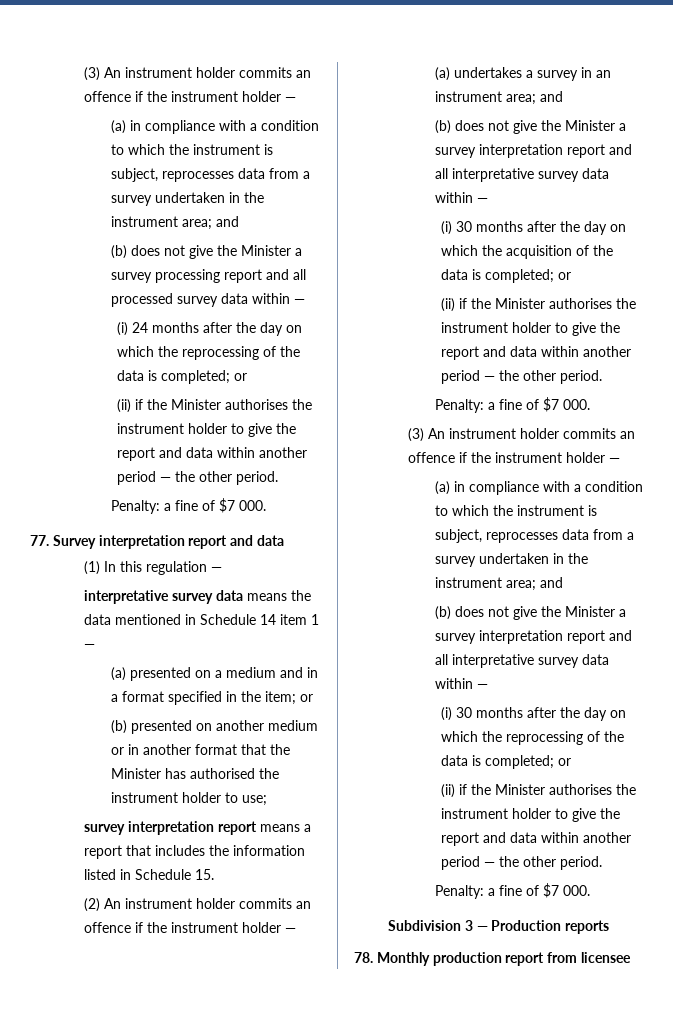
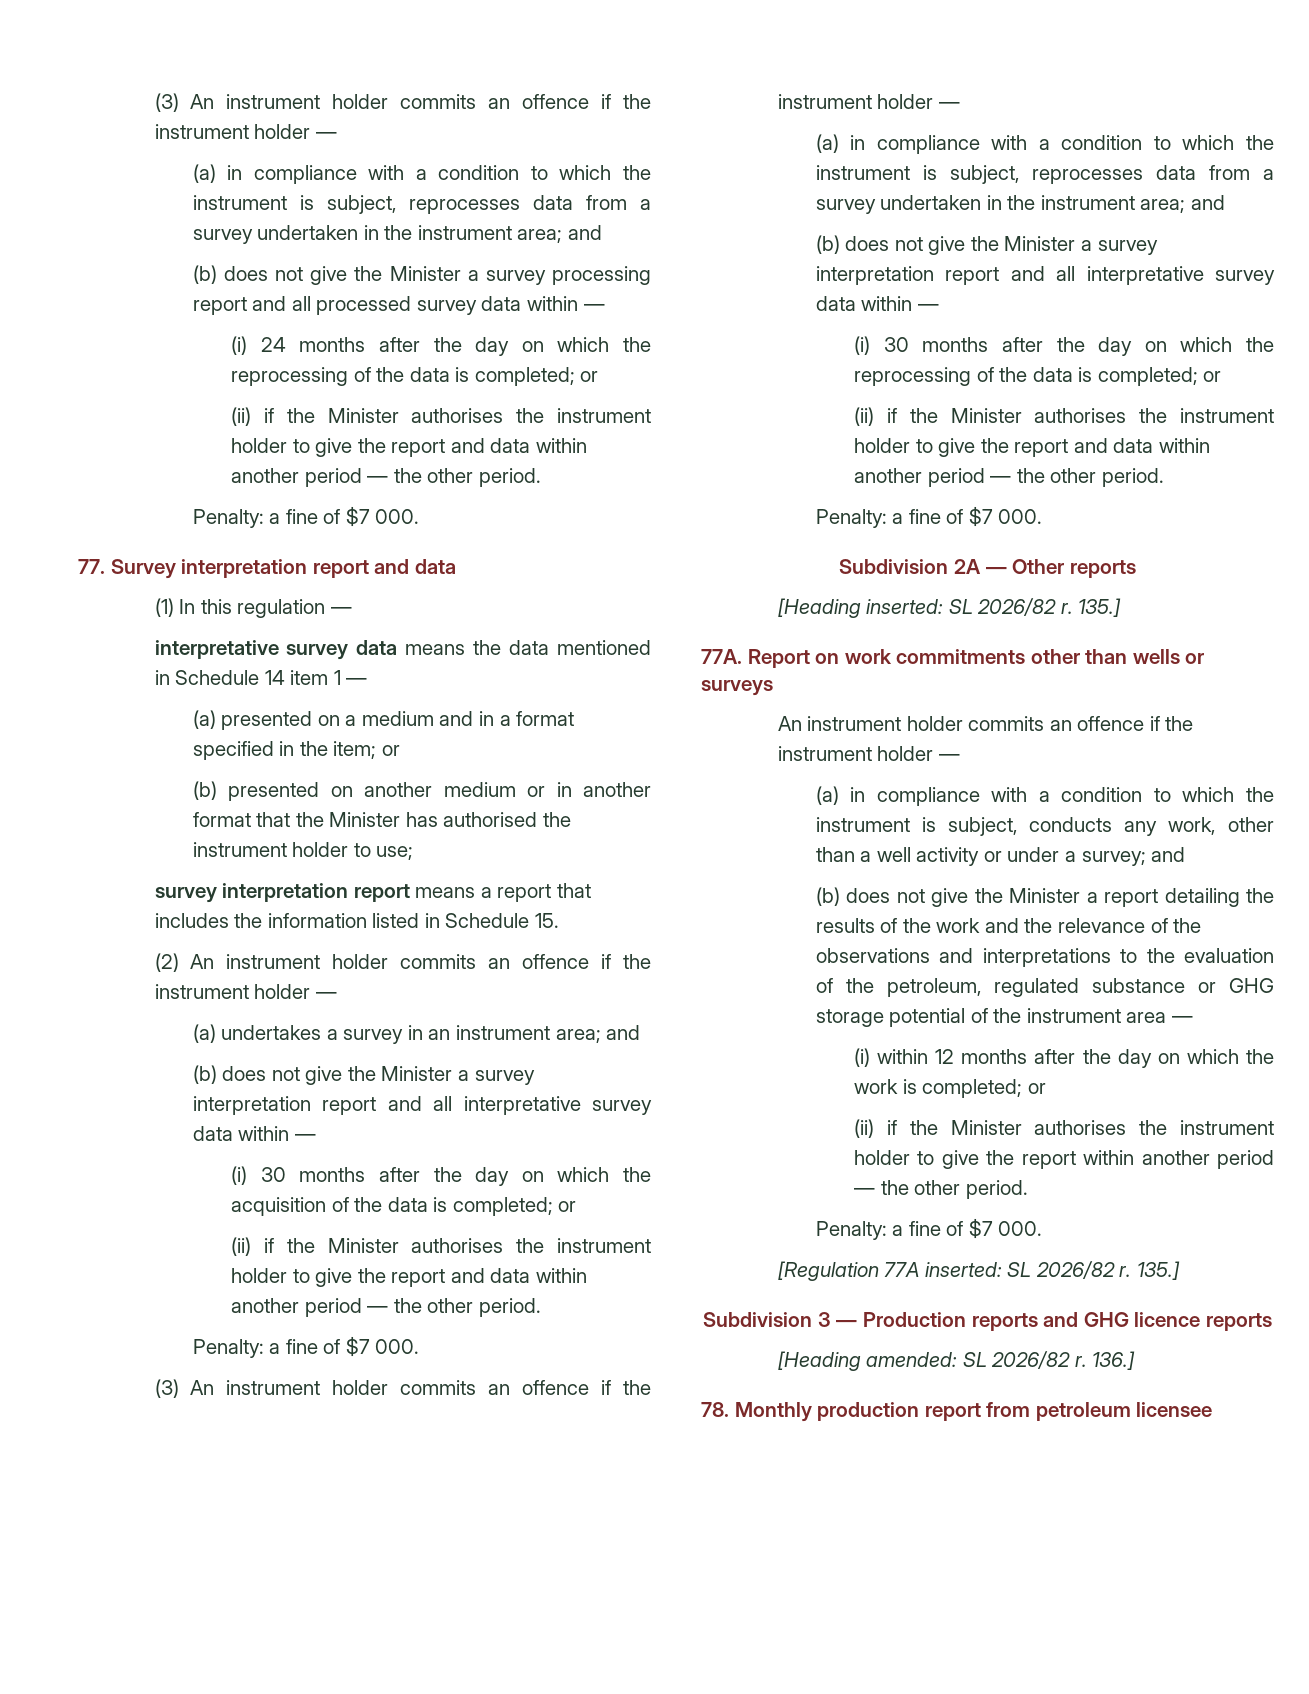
+ Subdivision 2A — Other reports
+ [Heading inserted: SL 2026/82 r. 135.]
+ 77A. Report on work commitments other than wells or surveys
+ An instrument holder commits an offence if the instrument holder —
+ (a) in compliance with a condition to which the instrument is subject, conducts any work, other than a well activity or under a survey; and
+ (b) does not give the Minister a report detailing the results of the work and the relevance of the observations and interpretations to the evaluation of the petroleum, regulated substance or GHG storage potential of the instrument area —
+ (i) within 12 months after the day on which the work is completed; or
+ (ii) if the Minister authorises the instrument holder to give the report within another period — the other period.
+ Penalty: a fine of $7 000.
+ [Regulation 77A inserted: SL 2026/82 r. 135.]
- Subdivision 3 — Production reports
+ Subdivision 3 — Production reports and GHG licence reports
+ [Heading amended: SL 2026/82 r. 136.]
- 78. Monthly production report from licensee
+ 78. Monthly production report from petroleum licensee

